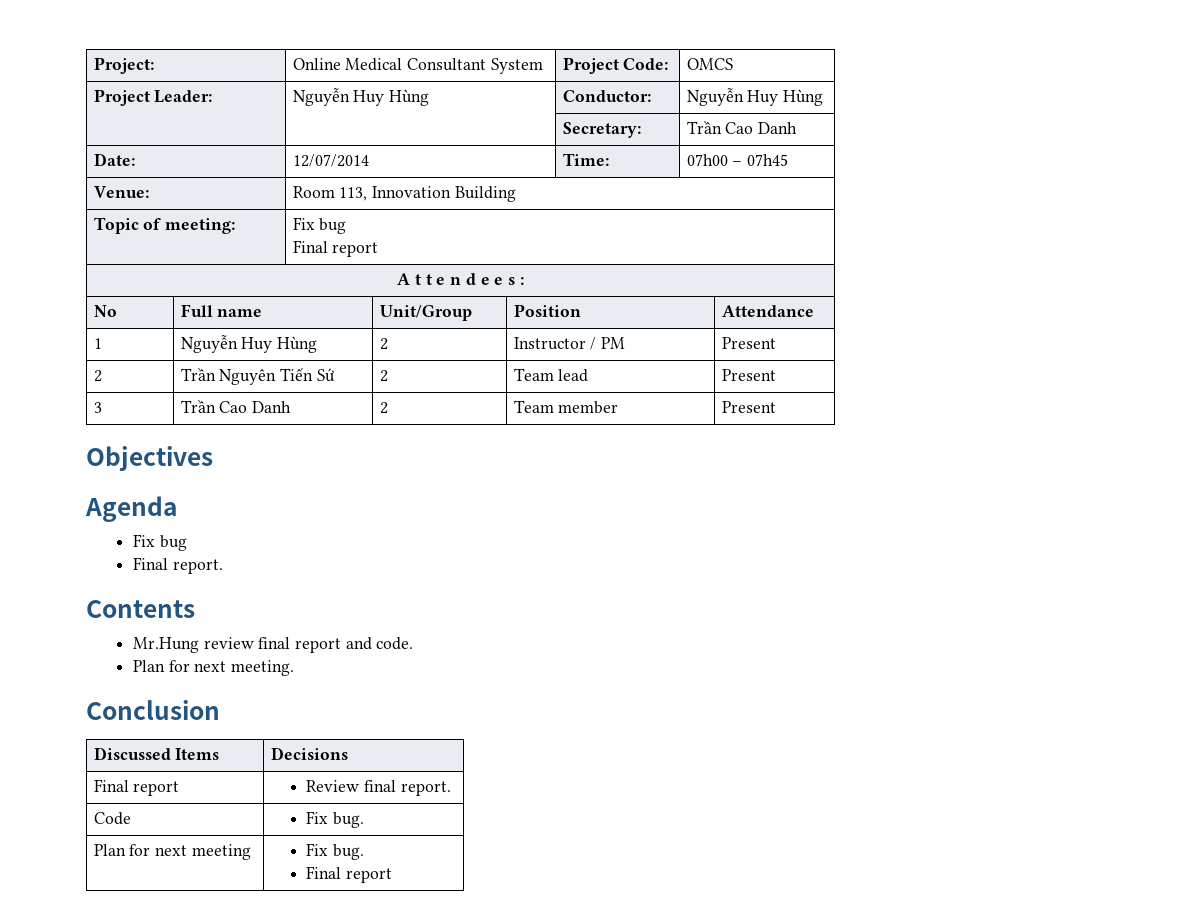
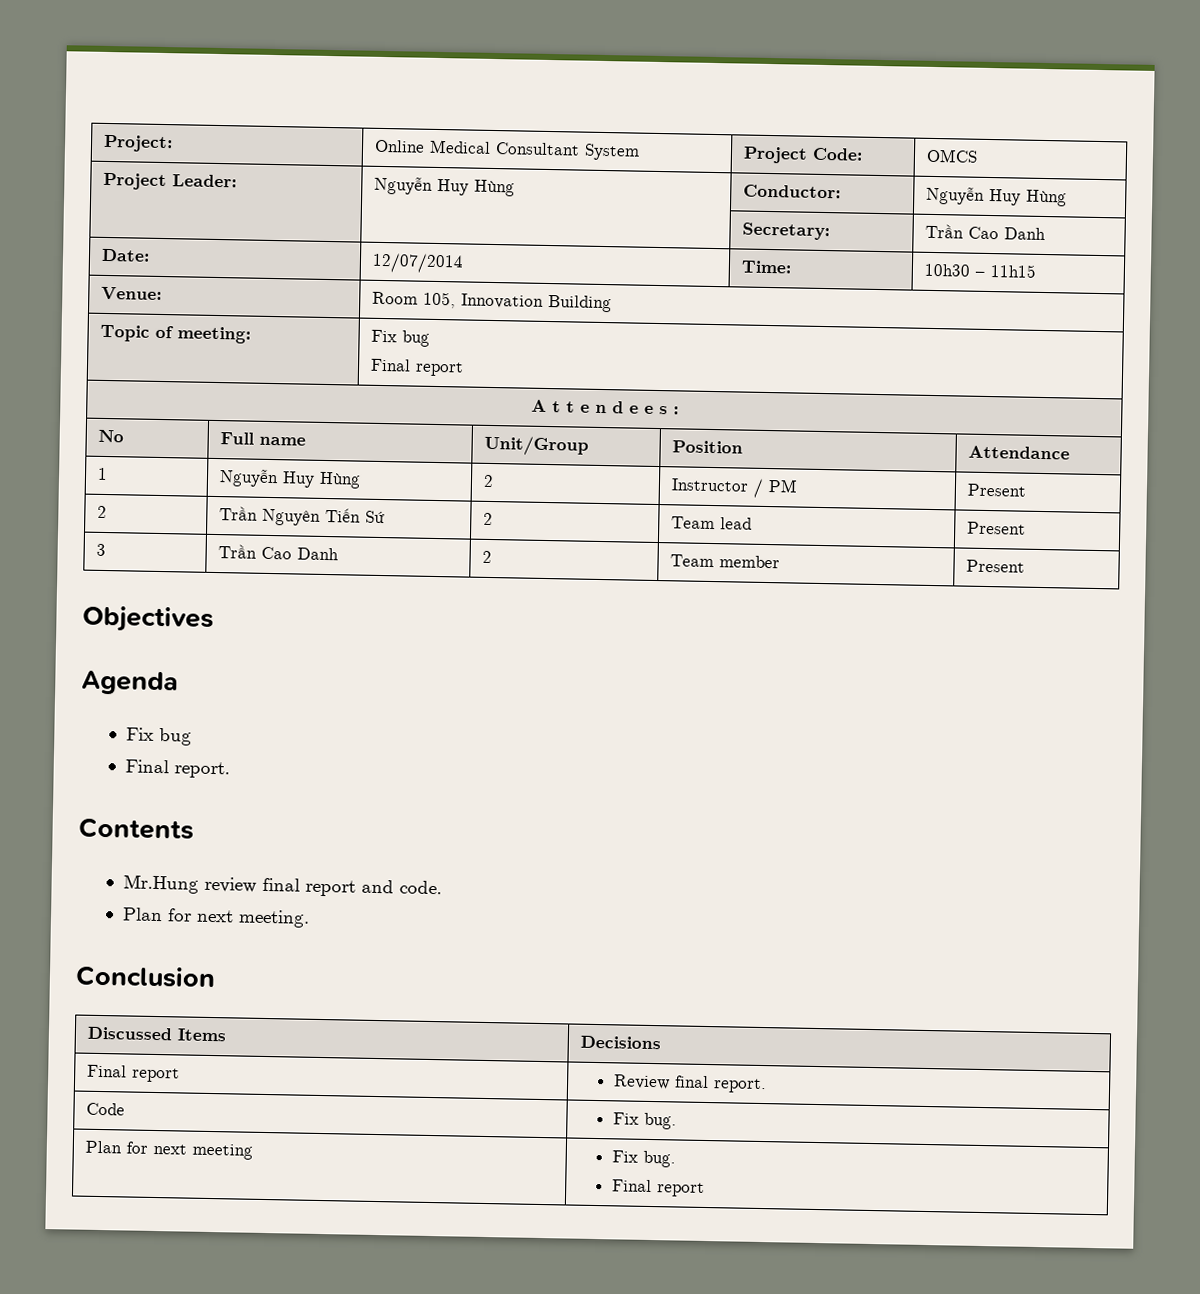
- Date: | 12/07/2014 | Time: | 07h00 – 07h45
+ Date: | 12/07/2014 | Time: | 10h30 – 11h15
- Venue: | Room 113, Innovation Building
+ Venue: | Room 105, Innovation Building

